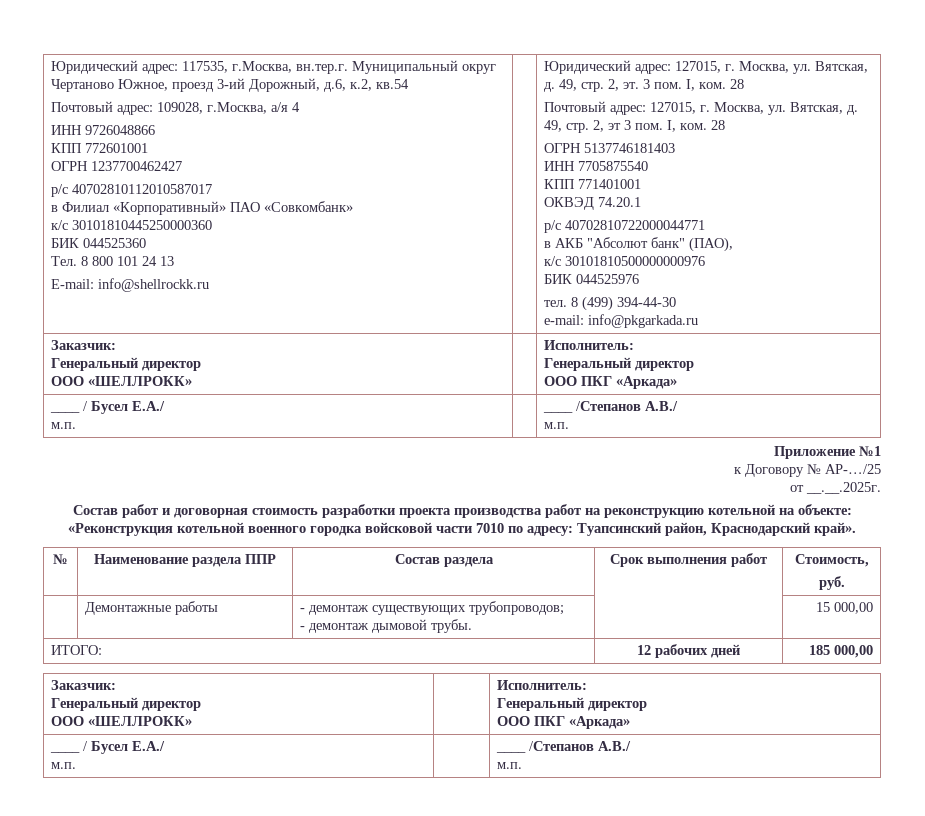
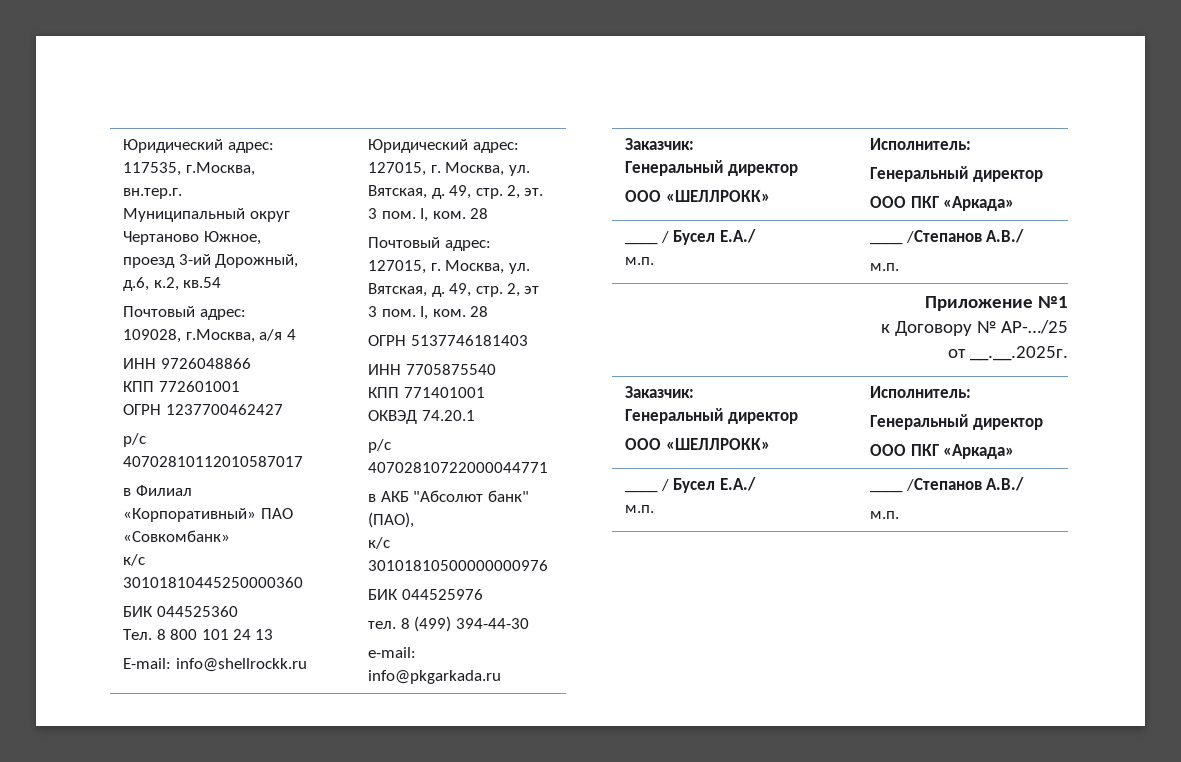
- Состав работ и договорная стоимость разработки проекта производства работ на реконструкцию котельной на объекте: «Реконструкция котельной военного городка войсковой части 7010 по адресу: Туапсинский район, Краснодарский край».
- № | Наименование раздела ППР | Состав раздела | Срок выполнения работ | Стоимость,
- руб.
- | Демонтажные работы | - демонтаж существующих трубопроводов;
- - демонтаж дымовой трубы. | | 15 000,00
- ИТОГО: | 12 рабочих дней | 185 000,00

